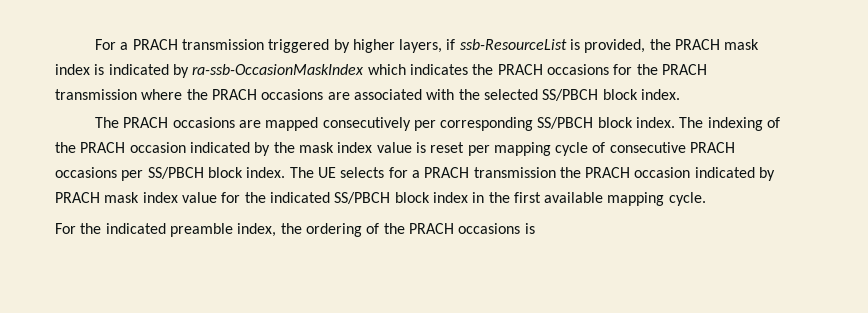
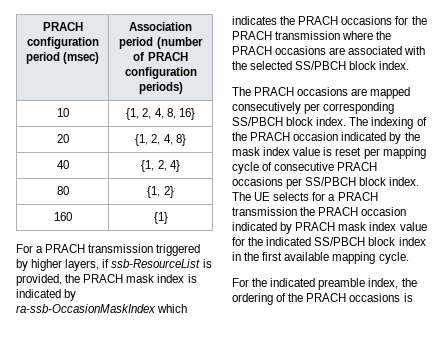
+ PRACH configuration period (msec) | Association period (number of PRACH configuration periods)
+ 10 | {1, 2, 4, 8, 16}
+ 20 | {1, 2, 4, 8}
+ 40 | {1, 2, 4}
+ 80 | {1, 2}
+ 160 | {1}

